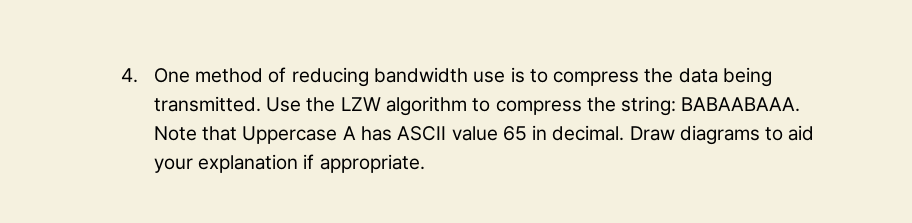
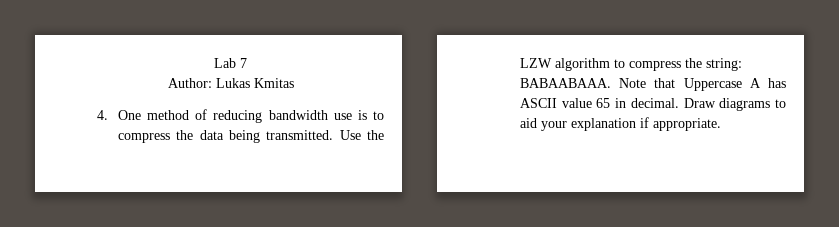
+ Lab 7
+ Author: Lukas Kmitas

